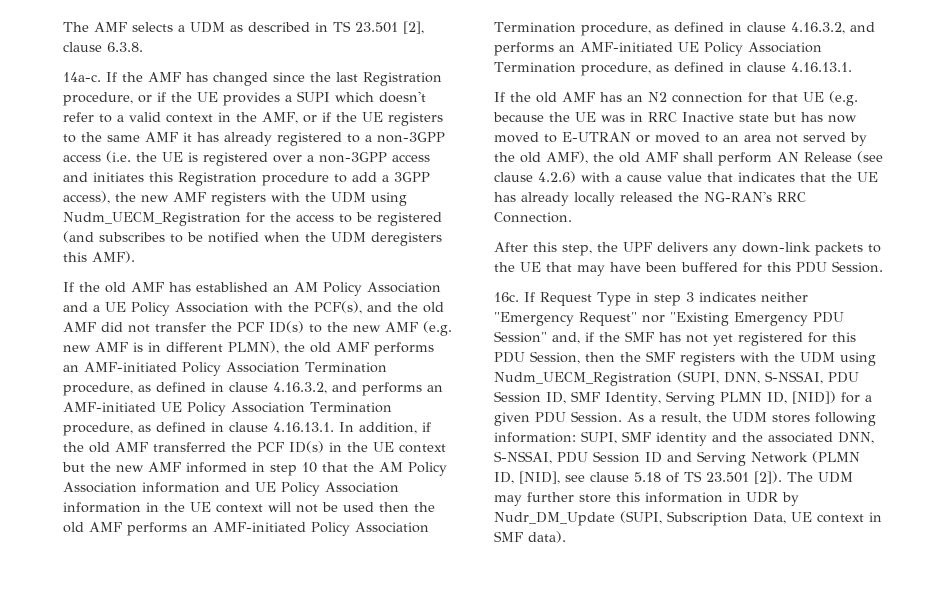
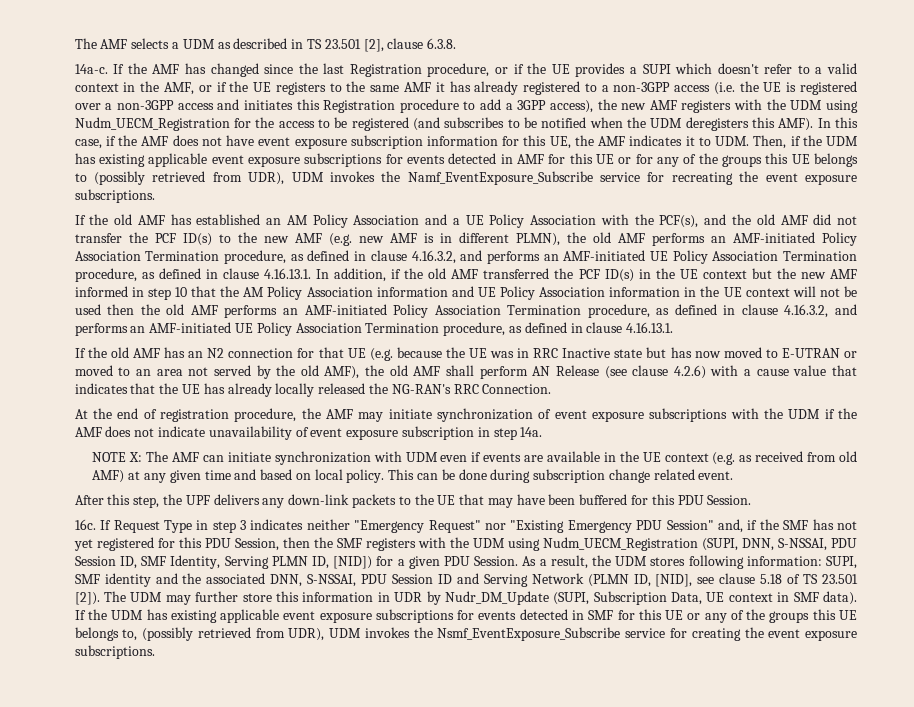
+ In this case, if the AMF does not have event exposure subscription information for this UE, the AMF indicates it to UDM. Then, if the UDM has existing applicable event exposure subscriptions for events detected in AMF for this UE or for any of the groups this UE belongs to (possibly retrieved from UDR), UDM invokes the Namf_EventExposure_Subscribe service for recreating the event exposure subscriptions.
+ At the end of registration procedure, the AMF may initiate synchronization of event exposure subscriptions with the UDM if the AMF does not indicate unavailability of event exposure subscription in step 14a.
+ NOTE X: The AMF can initiate synchronization with UDM even if events are available in the UE context (e.g. as received from old AMF) at any given time and based on local policy. This can be done during subscription change related event.
+ If the UDM has existing applicable event exposure subscriptions for events detected in SMF for this UE or any of the groups this UE belongs to, (possibly retrieved from UDR), UDM invokes the Nsmf_EventExposure_Subscribe service for creating the event exposure subscriptions.

